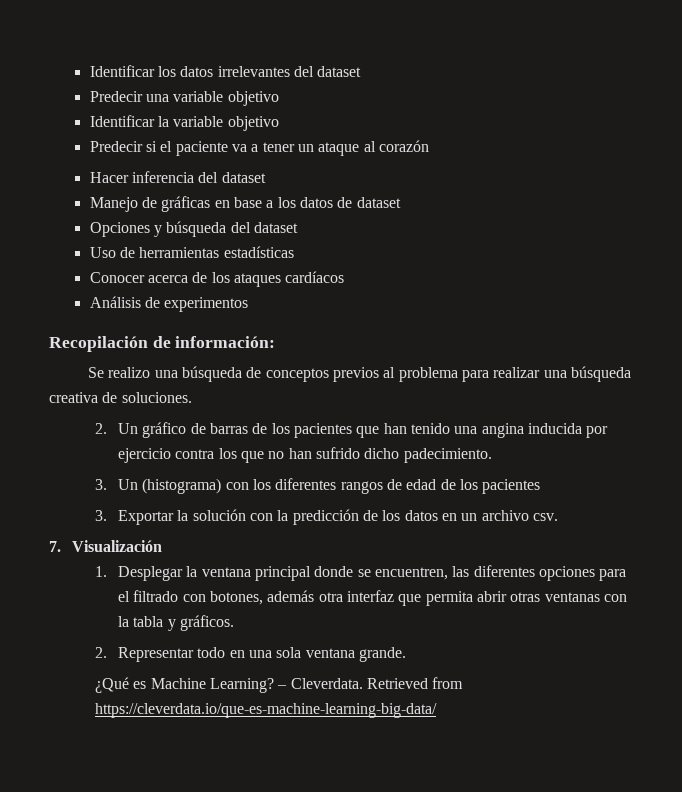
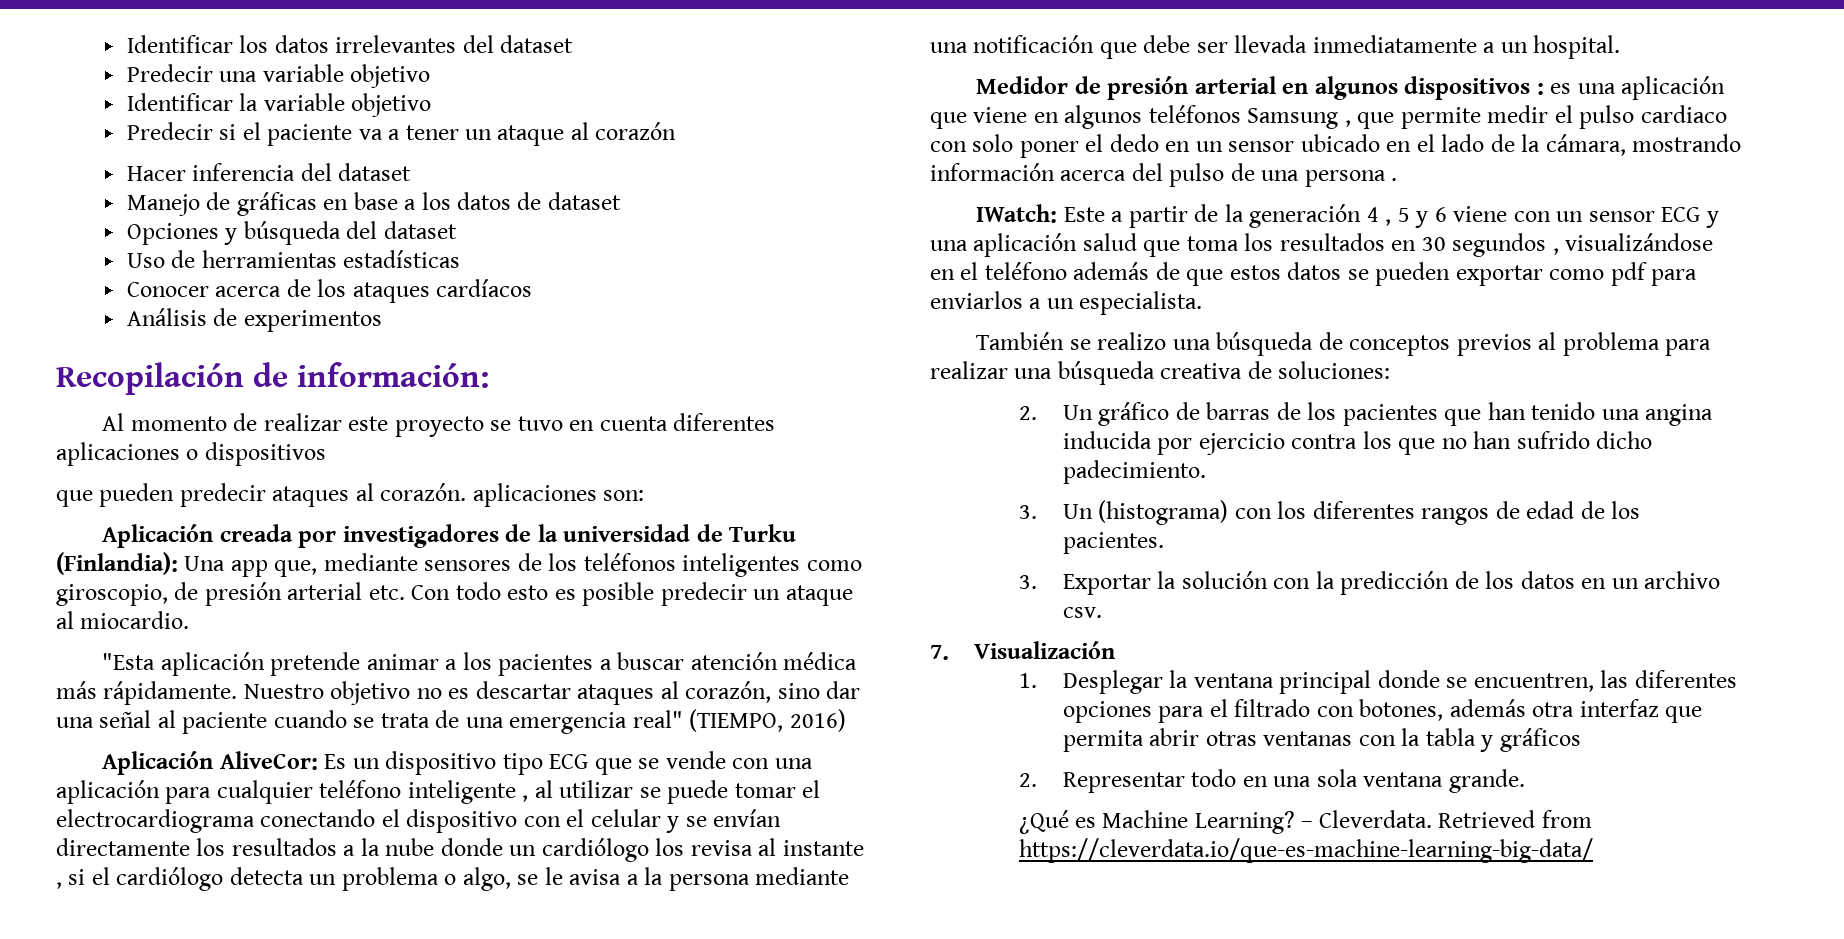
- Se realizo una búsqueda de conceptos previos al problema para realizar una búsqueda creativa de soluciones.
+ Al momento de realizar este proyecto se tuvo en cuenta diferentes aplicaciones o dispositivos
+ que pueden predecir ataques al corazón. aplicaciones son:
+ Aplicación creada por investigadores de la universidad de Turku (Finlandia): Una app que, mediante sensores de los teléfonos inteligentes como giroscopio, de presión arterial etc. Con todo esto es posible predecir un ataque al miocardio.
+ "Esta aplicación pretende animar a los pacientes a buscar atención médica más rápidamente. Nuestro objetivo no es descartar ataques al corazón, sino dar una señal al paciente cuando se trata de una emergencia real" (TIEMPO, 2016)
+ Aplicación AliveCor: Es un dispositivo tipo ECG que se vende con una aplicación para cualquier teléfono inteligente , al utilizar se puede tomar el electrocardiograma conectando el dispositivo con el celular y se envían directamente los resultados a la nube donde un cardiólogo los revisa al instante , si el cardiólogo detecta un problema o algo, se le avisa a la persona mediante una notificación que debe ser llevada inmediatamente a un hospital.
+ Medidor de presión arterial en algunos dispositivos : es una aplicación que viene en algunos teléfonos Samsung , que permite medir el pulso cardiaco con solo poner el dedo en un sensor ubicado en el lado de la cámara, mostrando información acerca del pulso de una persona .
+ IWatch: Este a partir de la generación 4 , 5 y 6 viene con un sensor ECG y una aplicación salud que toma los resultados en 30 segundos , visualizándose en el teléfono además de que estos datos se pueden exportar como pdf para enviarlos a un especialista.
+ También se realizo una búsqueda de conceptos previos al problema para realizar una búsqueda creativa de soluciones:
- 3. Un (histograma) con los diferentes rangos de edad de los pacientes
+ 3. Un (histograma) con los diferentes rangos de edad de los pacientes.
- 1. Desplegar la ventana principal donde se encuentren, las diferentes opciones para el filtrado con botones, además otra interfaz que permita abrir otras ventanas con la tabla y gráficos.
+ 1. Desplegar la ventana principal donde se encuentren, las diferentes opciones para el filtrado con botones, además otra interfaz que permita abrir otras ventanas con la tabla y gráficos

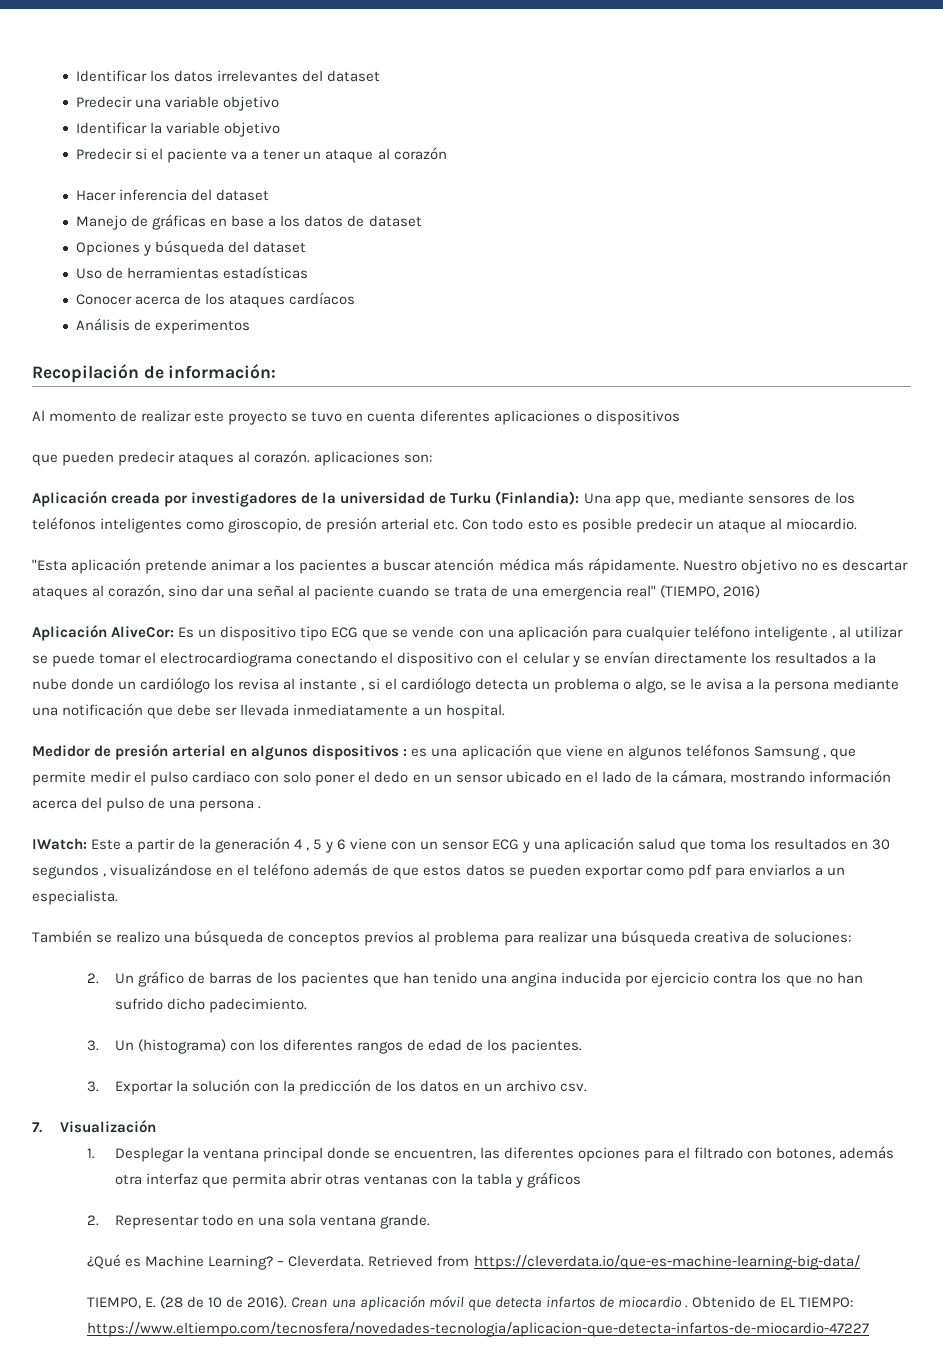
+ TIEMPO, E. (28 de 10 de 2016). Crean una aplicación móvil que detecta infartos de miocardio . Obtenido de EL TIEMPO: https://www.eltiempo.com/tecnosfera/novedades-tecnologia/aplicacion-que-detecta-infartos-de-miocardio-47227

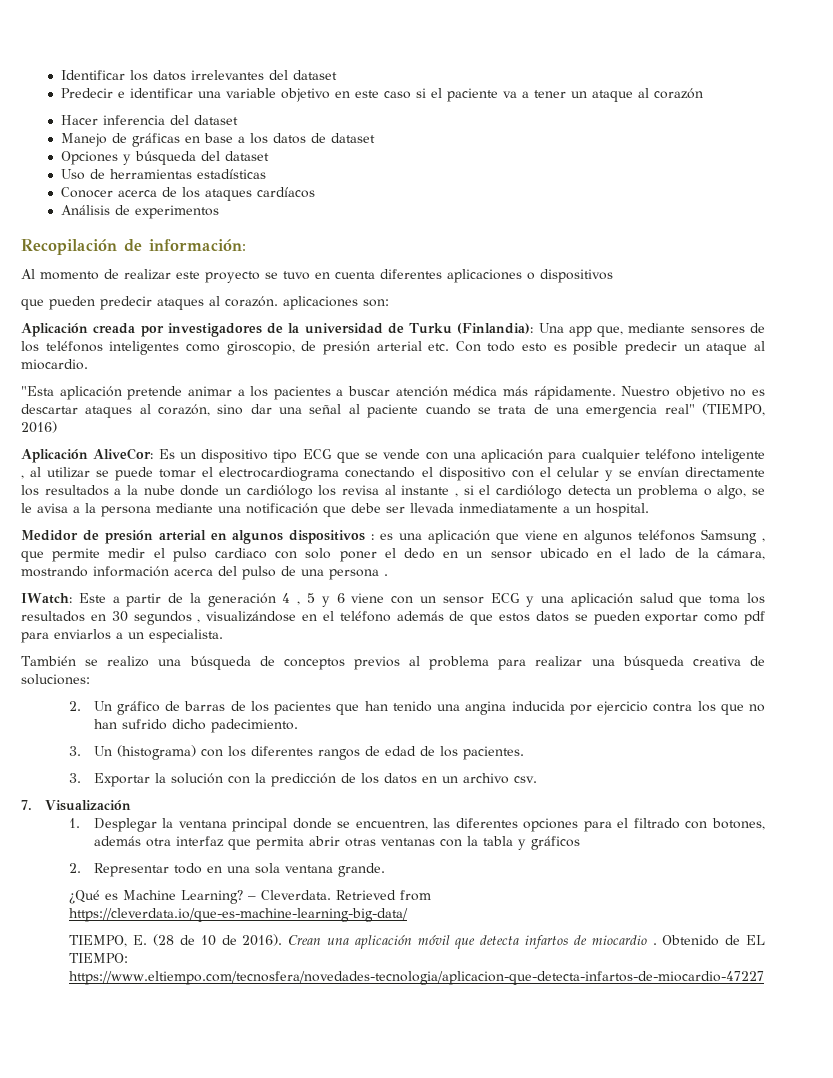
- Predecir una variable objetivo
- Identificar la variable objetivo
- Predecir si el paciente va a tener un ataque al corazón
+ Predecir e identificar una variable objetivo en este caso si el paciente va a tener un ataque al corazón

